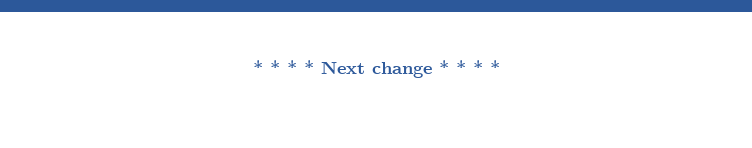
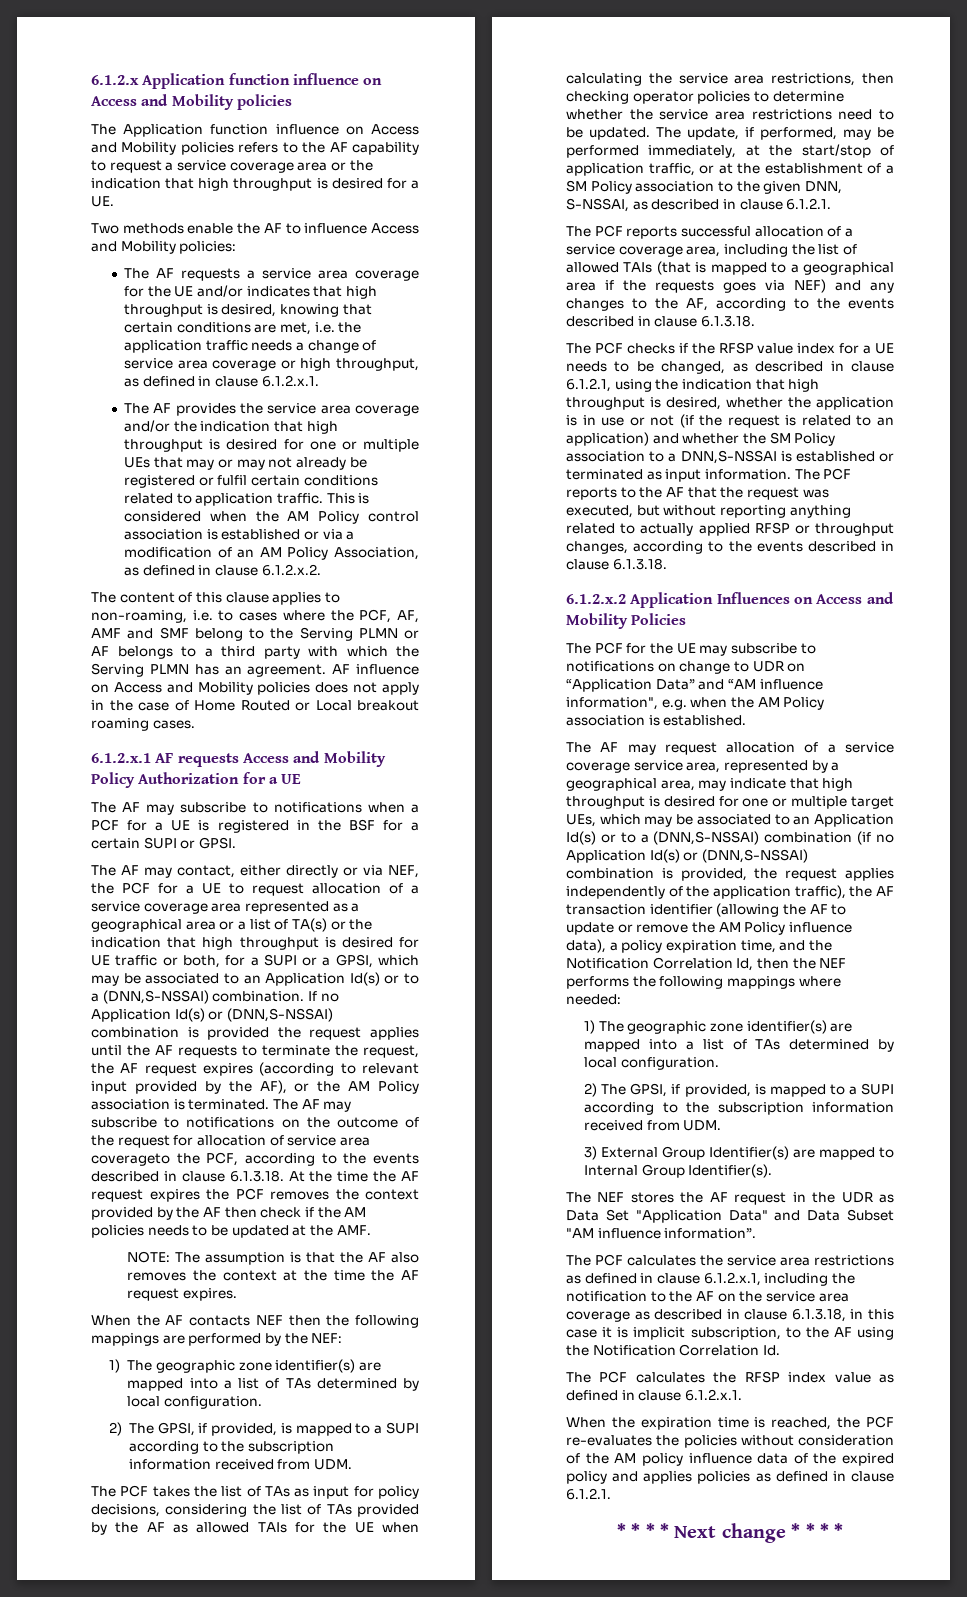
+ 6.1.2.x Application function influence on Access and Mobility policies
+ The Application function influence on Access and Mobility policies refers to the AF capability to request a service coverage area or the indication that high throughput is desired for a UE.
+ Two methods enable the AF to influence Access and Mobility policies:
+ The AF requests a service area coverage for the UE and/or indicates that high throughput is desired, knowing that certain conditions are met, i.e. the application traffic needs a change of service area coverage or high throughput, as defined in clause 6.1.2.x.1.
+ The AF provides the service area coverage and/or the indication that high throughput is desired for one or multiple UEs that may or may not already be registered or fulfil certain conditions related to application traffic. This is considered when the AM Policy control association is established or via a modification of an AM Policy Association, as defined in clause 6.1.2.x.2.
+ The content of this clause applies to non-roaming, i.e. to cases where the PCF, AF, AMF and SMF belong to the Serving PLMN or AF belongs to a third party with which the Serving PLMN has an agreement. AF influence on Access and Mobility policies does not apply in the case of Home Routed or Local breakout roaming cases.
+ 6.1.2.x.1 AF requests Access and Mobility Policy Authorization for a UE
+ The AF may subscribe to notifications when a PCF for a UE is registered in the BSF for a certain SUPI or GPSI.
+ The AF may contact, either directly or via NEF, the PCF for a UE to request allocation of a service coverage area represented as a geographical area or a list of TA(s) or the indication that high throughput is desired for UE traffic or both, for a SUPI or a GPSI, which may be associated to an Application Id(s) or to a (DNN,S-NSSAI) combination. If no Application Id(s) or (DNN,S-NSSAI) combination is provided the request applies until the AF requests to terminate the request, the AF request expires (according to relevant input provided by the AF), or the AM Policy association is terminated. The AF may subscribe to notifications on the outcome of the request for allocation of service area coverageto the PCF, according to the events described in clause 6.1.3.18. At the time the AF request expires the PCF removes the context provided by the AF then check if the AM policies needs to be updated at the AMF.
+ NOTE: The assumption is that the AF also removes the context at the time the AF request expires.
+ When the AF contacts NEF then the following mappings are performed by the NEF:
+ 1) The geographic zone identifier(s) are mapped into a list of TAs determined by local configuration.
+ 2) The GPSI, if provided, is mapped to a SUPI according to the subscription information received from UDM.
+ The PCF takes the list of TAs as input for policy decisions, considering the list of TAs provided by the AF as allowed TAIs for the UE when calculating the service area restrictions, then checking operator policies to determine whether the service area restrictions need to be updated. The update, if performed, may be performed immediately, at the start/stop of application traffic, or at the establishment of a SM Policy association to the given DNN, S-NSSAI, as described in clause 6.1.2.1.
+ The PCF reports successful allocation of a service coverage area, including the list of allowed TAIs (that is mapped to a geographical area if the requests goes via NEF) and any changes to the AF, according to the events described in clause 6.1.3.18.
+ The PCF checks if the RFSP value index for a UE needs to be changed, as described in clause 6.1.2.1, using the indication that high throughput is desired, whether the application is in use or not (if the request is related to an application) and whether the SM Policy association to a DNN,S-NSSAI is established or terminated as input information. The PCF reports to the AF that the request was executed, but without reporting anything related to actually applied RFSP or throughput changes, according to the events described in clause 6.1.3.18.
+ 6.1.2.x.2 Application Influences on Access and Mobility Policies
+ The PCF for the UE may subscribe to notifications on change to UDR on “Application Data” and “AM influence information", e.g. when the AM Policy association is established.
+ The AF may request allocation of a service coverage service area, represented by a geographical area, may indicate that high throughput is desired for one or multiple target UEs, which may be associated to an Application Id(s) or to a (DNN,S-NSSAI) combination (if no Application Id(s) or (DNN,S-NSSAI) combination is provided, the request applies independently of the application traffic), the AF transaction identifier (allowing the AF to update or remove the AM Policy influence data), a policy expiration time, and the Notification Correlation Id, then the NEF performs the following mappings where needed:
+ 1) The geographic zone identifier(s) are mapped into a list of TAs determined by local configuration.
+ 2) The GPSI, if provided, is mapped to a SUPI according to the subscription information received from UDM.
+ 3) External Group Identifier(s) are mapped to Internal Group Identifier(s).
+ The NEF stores the AF request in the UDR as Data Set "Application Data" and Data Subset "AM influence information”.
+ The PCF calculates the service area restrictions as defined in clause 6.1.2.x.1, including the notification to the AF on the service area coverage as described in clause 6.1.3.18, in this case it is implicit subscription, to the AF using the Notification Correlation Id.
+ The PCF calculates the RFSP index value as defined in clause 6.1.2.x.1.
+ When the expiration time is reached, the PCF re-evaluates the policies without consideration of the AM policy influence data of the expired policy and applies policies as defined in clause 6.1.2.1.

